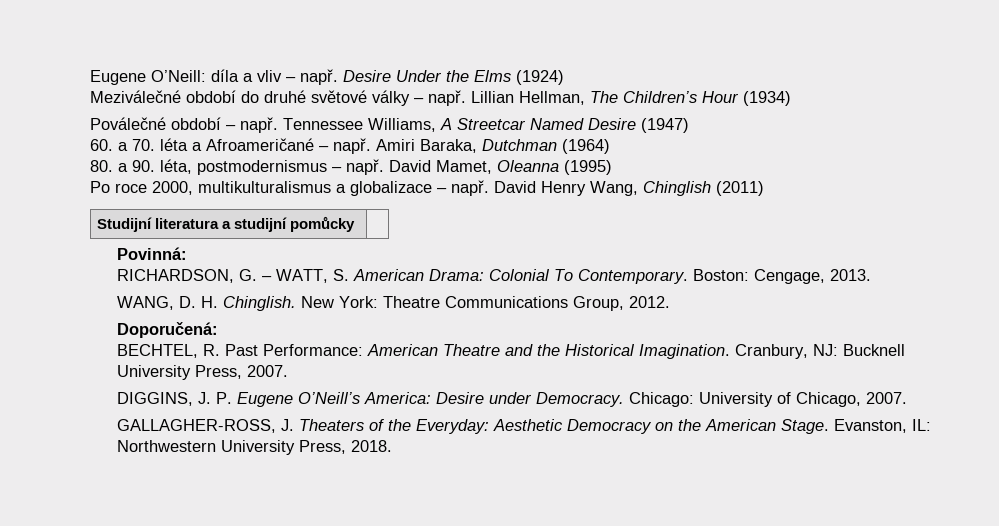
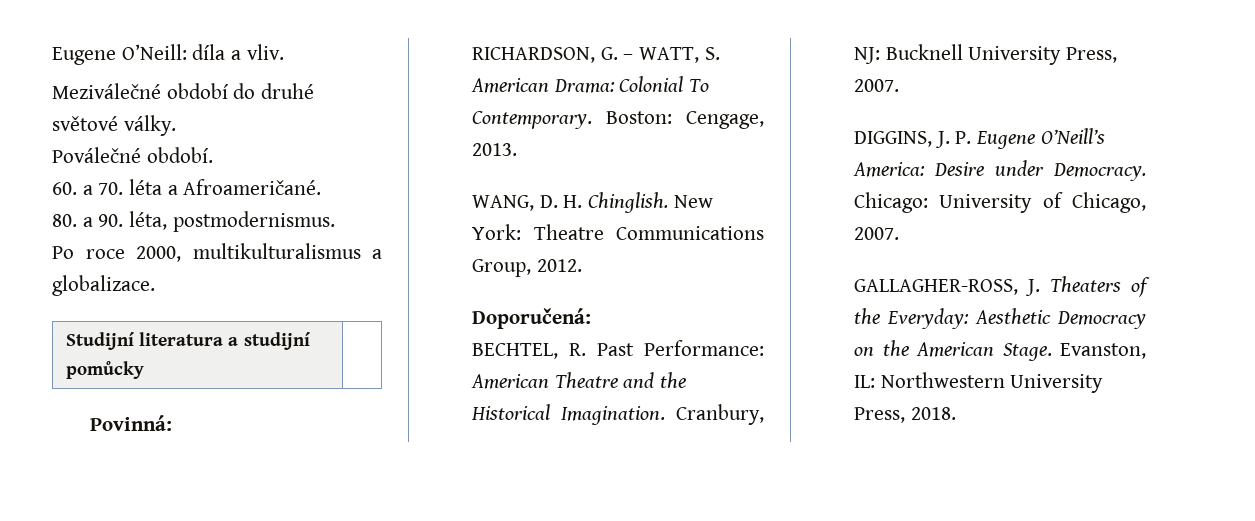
- Eugene O’Neill: díla a vliv – např. Desire Under the Elms (1924)
+ Eugene O’Neill: díla a vliv.
- Meziválečné období do druhé světové války – např. Lillian Hellman, The Children’s Hour (1934)
- Poválečné období – např. Tennessee Williams, A Streetcar Named Desire (1947)
+ Meziválečné období do druhé světové války.
+ Poválečné období.
- 60. a 70. léta a Afroameričané – např. Amiri Baraka, Dutchman (1964)
- 80. a 90. léta, postmodernismus – např. David Mamet, Oleanna (1995)
+ 60. a 70. léta a Afroameričané.
+ 80. a 90. léta, postmodernismus.
- Po roce 2000, multikulturalismus a globalizace – např. David Henry Wang, Chinglish (2011)
+ Po roce 2000, multikulturalismus a globalizace.

